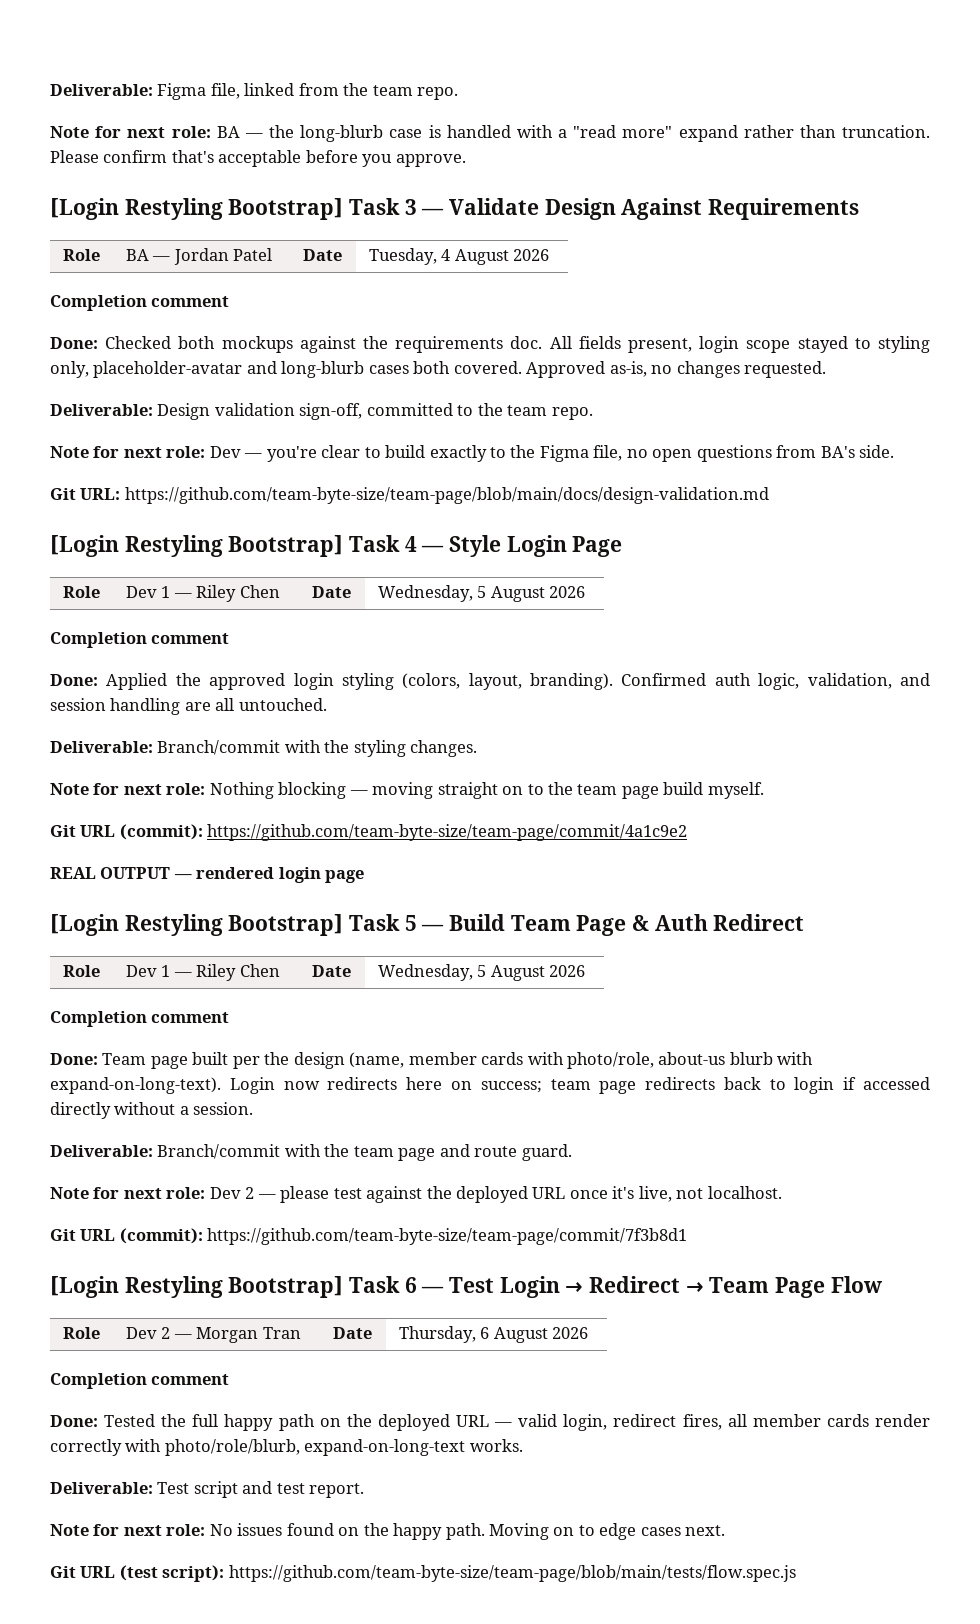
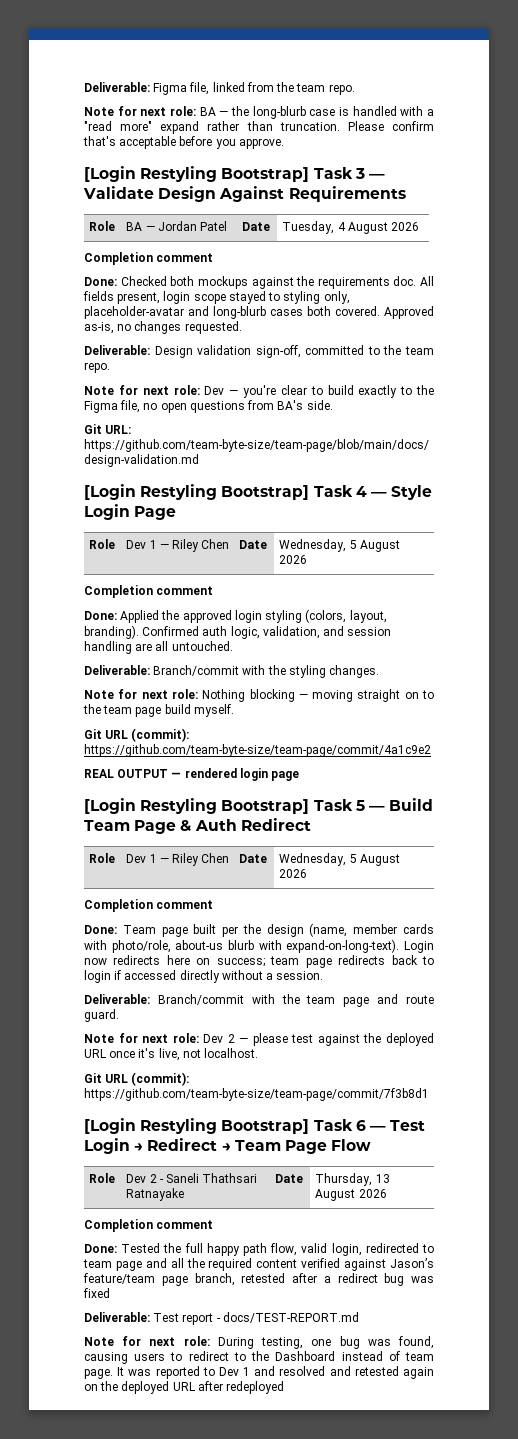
- Role | Dev 2 — Morgan Tran | Date | Thursday, 6 August 2026
+ Role | Dev 2 - Saneli Thathsari Ratnayake | Date | Thursday, 13 August 2026
- Done: Tested the full happy path on the deployed URL — valid login, redirect fires, all member cards render correctly with photo/role/blurb, expand-on-long-text works.
- Deliverable: Test script and test report.
- Note for next role: No issues found on the happy path. Moving on to edge cases next.
- Git URL (test script): https://github.com/team-byte-size/team-page/blob/main/tests/flow.spec.js
+ Done: Tested the full happy path flow, valid login, redirected to team page and all the required content verified against Jason’s feature/team page branch, retested after a redirect bug was fixed
+ Deliverable: Test report - docs/TEST-REPORT.md
+ Note for next role: During testing, one bug was found, causing users to redirect to the Dashboard instead of team page. It was reported to Dev 1 and resolved and retested again on the deployed URL after redeployed

